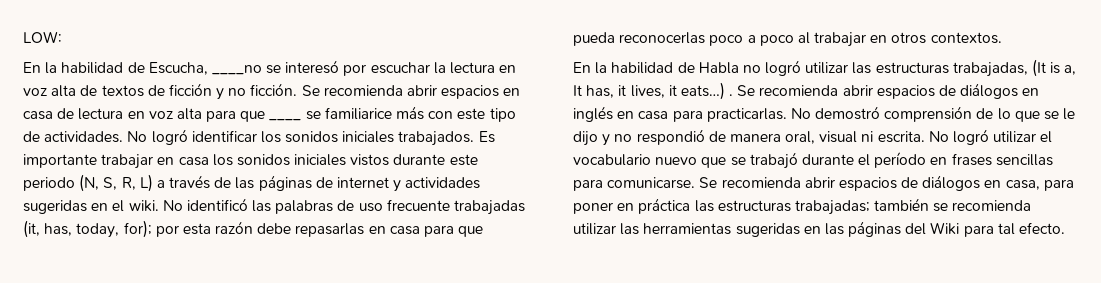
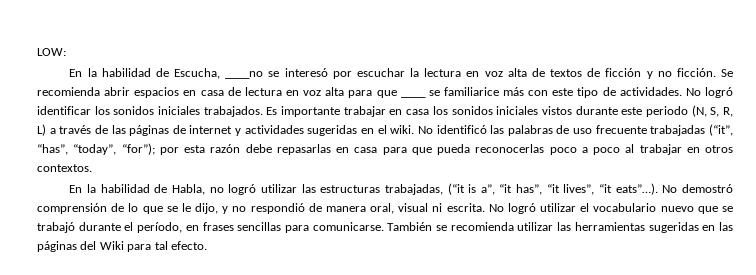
- No identificó las palabras de uso frecuente trabajadas (it, has, today, for); por esta razón debe repasarlas en casa para que pueda reconocerlas poco a poco al trabajar en otros contextos.
+ No identificó las palabras de uso frecuente trabajadas (“it”, “has”, “today”, “for”); por esta razón debe repasarlas en casa para que pueda reconocerlas poco a poco al trabajar en otros contextos.
- En la habilidad de Habla no logró utilizar las estructuras trabajadas, (It is a, It has, it lives, it eats…) . Se recomienda abrir espacios de diálogos en inglés en casa para practicarlas.
+ En la habilidad de Habla, no logró utilizar las estructuras trabajadas, (“it is a”, “it has”, “it lives”, “it eats”…).
- No demostró comprensión de lo que se le dijo y no respondió de manera oral, visual ni escrita.
+ No demostró comprensión de lo que se le dijo, y no respondió de manera oral, visual ni escrita.
- No logró utilizar el vocabulario nuevo que se trabajó durante el período en frases sencillas para comunicarse.
+ No logró utilizar el vocabulario nuevo que se trabajó durante el período, en frases sencillas para comunicarse.
- Se recomienda abrir espacios de diálogos en casa, para poner en práctica las estructuras trabajadas; también se recomienda utilizar las herramientas sugeridas en las páginas del Wiki para tal efecto.
+ También se recomienda utilizar las herramientas sugeridas en las páginas del Wiki para tal efecto.

